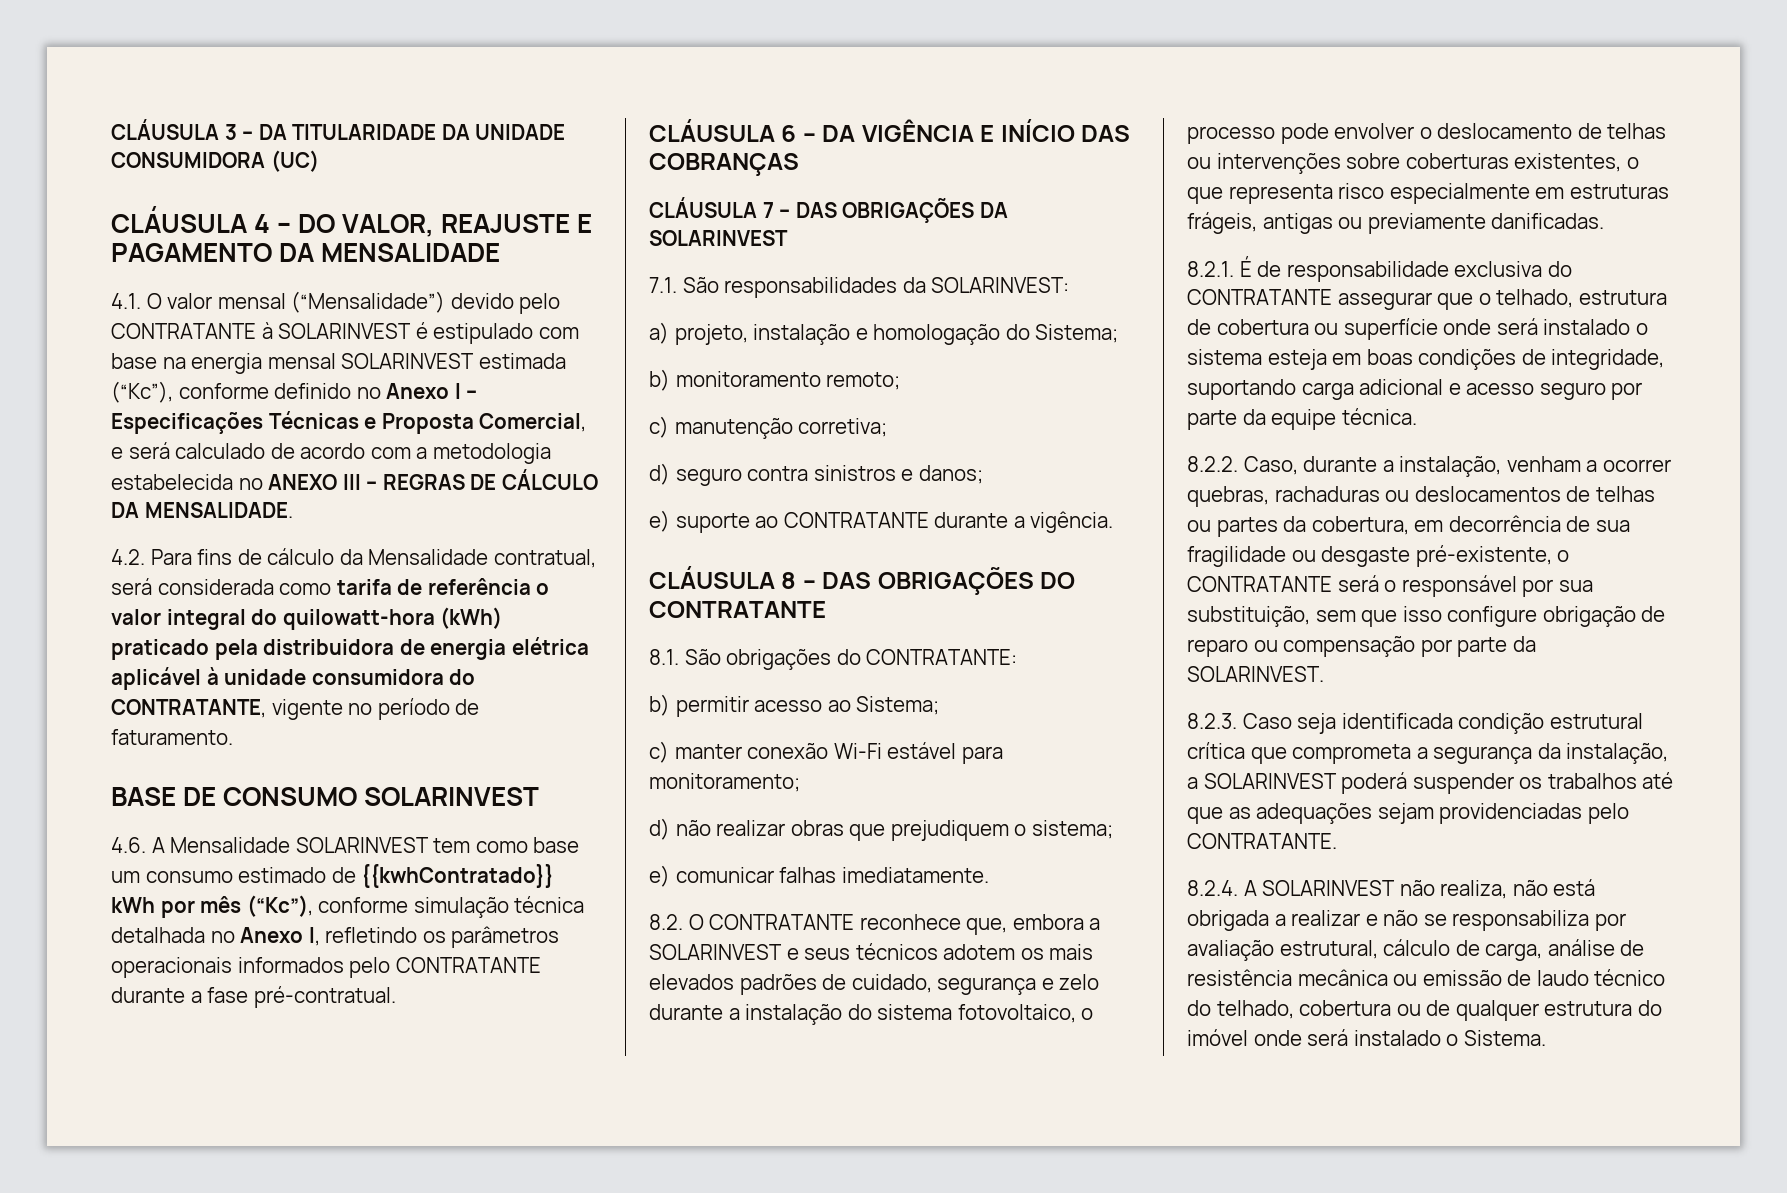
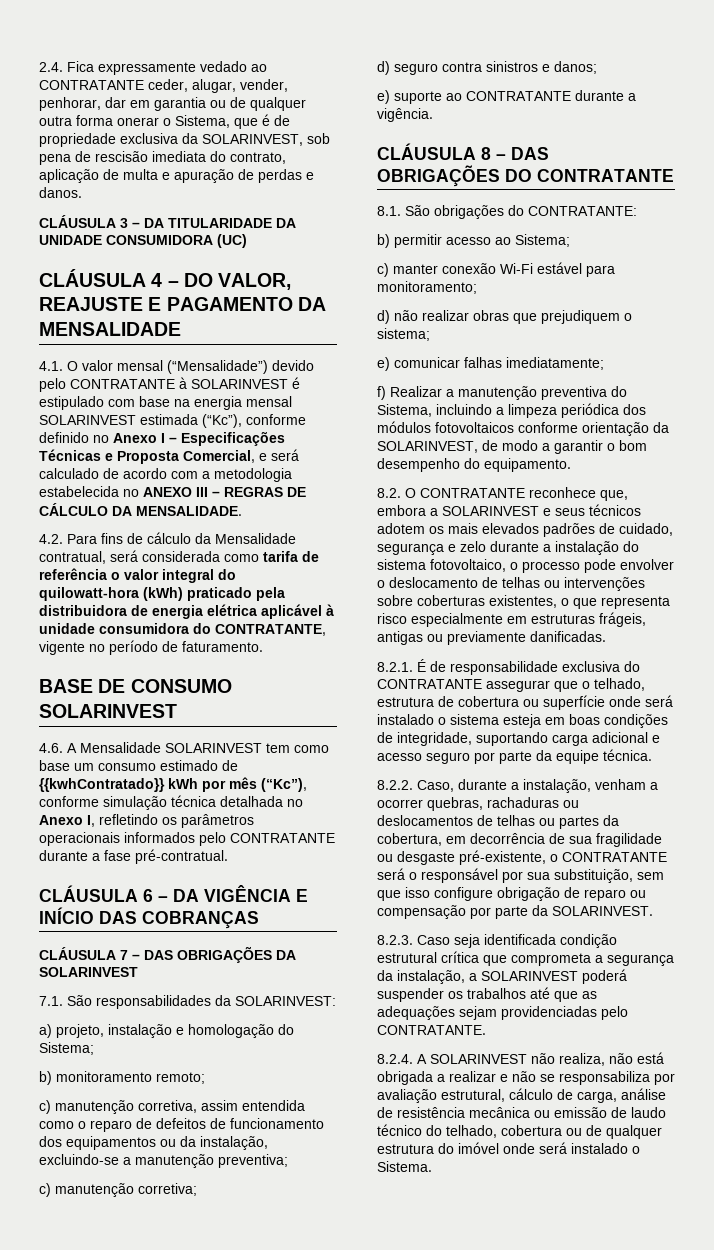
+ 2.4. Fica expressamente vedado ao CONTRATANTE ceder, alugar, vender, penhorar, dar em garantia ou de qualquer outra forma onerar o Sistema, que é de propriedade exclusiva da SOLARINVEST, sob pena de rescisão imediata do contrato, aplicação de multa e apuração de perdas e danos.
+ c) manutenção corretiva, assim entendida como o reparo de defeitos de funcionamento dos equipamentos ou da instalação, excluindo-se a manutenção preventiva;
- e) comunicar falhas imediatamente.
+ e) comunicar falhas imediatamente;
+ f) Realizar a manutenção preventiva do Sistema, incluindo a limpeza periódica dos módulos fotovoltaicos conforme orientação da SOLARINVEST, de modo a garantir o bom desempenho do equipamento.

